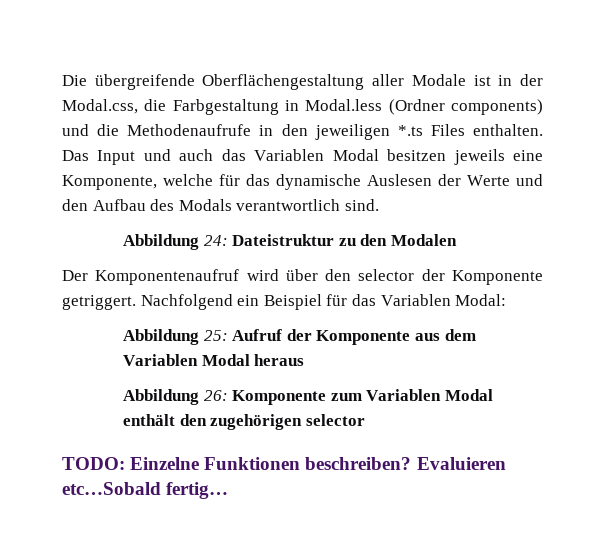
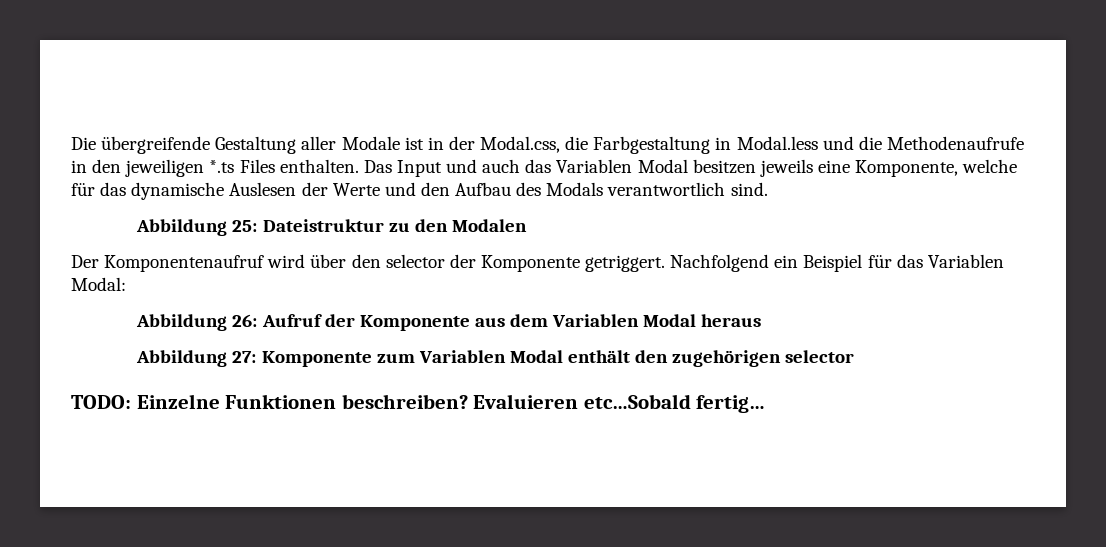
- Die übergreifende Oberflächengestaltung aller Modale ist in der Modal.css, die Farbgestaltung in Modal.less (Ordner components) und die Methodenaufrufe in den jeweiligen *.ts Files enthalten.
+ Die übergreifende Gestaltung aller Modale ist in der Modal.css, die Farbgestaltung in Modal.less und die Methodenaufrufe in den jeweiligen *.ts Files enthalten.
- Abbildung 24: Dateistruktur zu den Modalen
+ Abbildung 25: Dateistruktur zu den Modalen
- Abbildung 25: Aufruf der Komponente aus dem Variablen Modal heraus
+ Abbildung 26: Aufruf der Komponente aus dem Variablen Modal heraus
- Abbildung 26: Komponente zum Variablen Modal enthält den zugehörigen selector
+ Abbildung 27: Komponente zum Variablen Modal enthält den zugehörigen selector

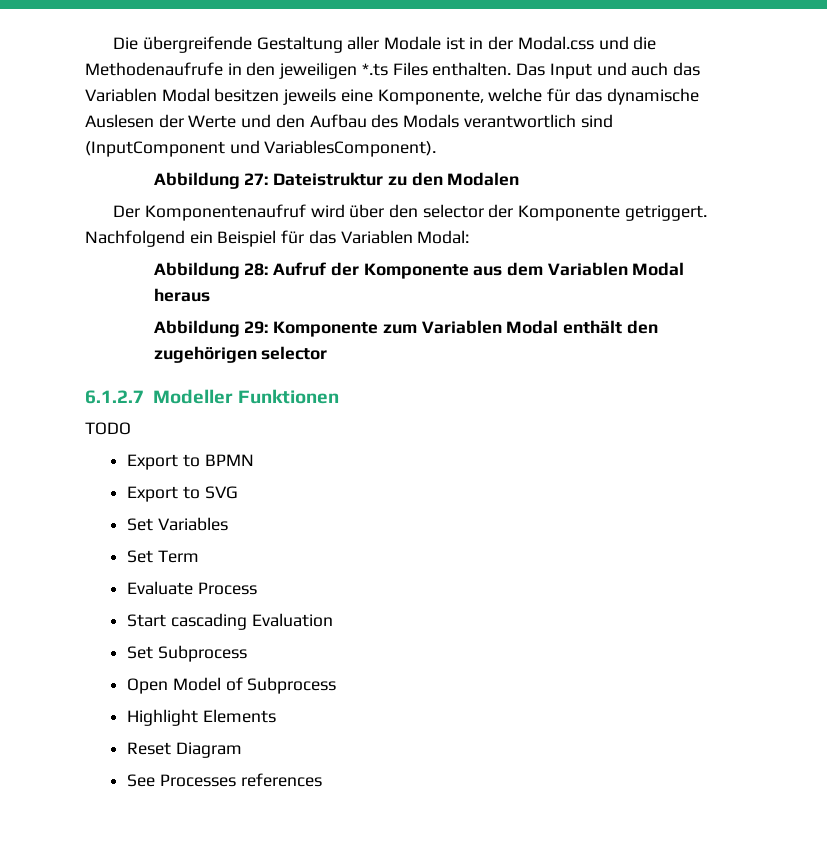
- Die übergreifende Gestaltung aller Modale ist in der Modal.css, die Farbgestaltung in Modal.less und die Methodenaufrufe in den jeweiligen *.ts Files enthalten.
+ Die übergreifende Gestaltung aller Modale ist in der Modal.css und die Methodenaufrufe in den jeweiligen *.ts Files enthalten.
- Das Input und auch das Variablen Modal besitzen jeweils eine Komponente, welche für das dynamische Auslesen der Werte und den Aufbau des Modals verantwortlich sind.
- Abbildung 25: Dateistruktur zu den Modalen
+ Das Input und auch das Variablen Modal besitzen jeweils eine Komponente, welche für das dynamische Auslesen der Werte und den Aufbau des Modals verantwortlich sind (InputComponent und VariablesComponent).
+ Abbildung 27: Dateistruktur zu den Modalen
- Abbildung 26: Aufruf der Komponente aus dem Variablen Modal heraus
+ Abbildung 28: Aufruf der Komponente aus dem Variablen Modal heraus
- Abbildung 27: Komponente zum Variablen Modal enthält den zugehörigen selector
+ Abbildung 29: Komponente zum Variablen Modal enthält den zugehörigen selector
- TODO: Einzelne Funktionen beschreiben? Evaluieren etc…Sobald fertig…
+ 6.1.2.7 Modeller Funktionen
+ TODO
+ Export to BPMN
+ Export to SVG
+ Set Variables
+ Set Term
+ Evaluate Process
+ Start cascading Evaluation
+ Set Subprocess
+ Open Model of Subprocess
+ Highlight Elements
+ Reset Diagram
+ See Processes references

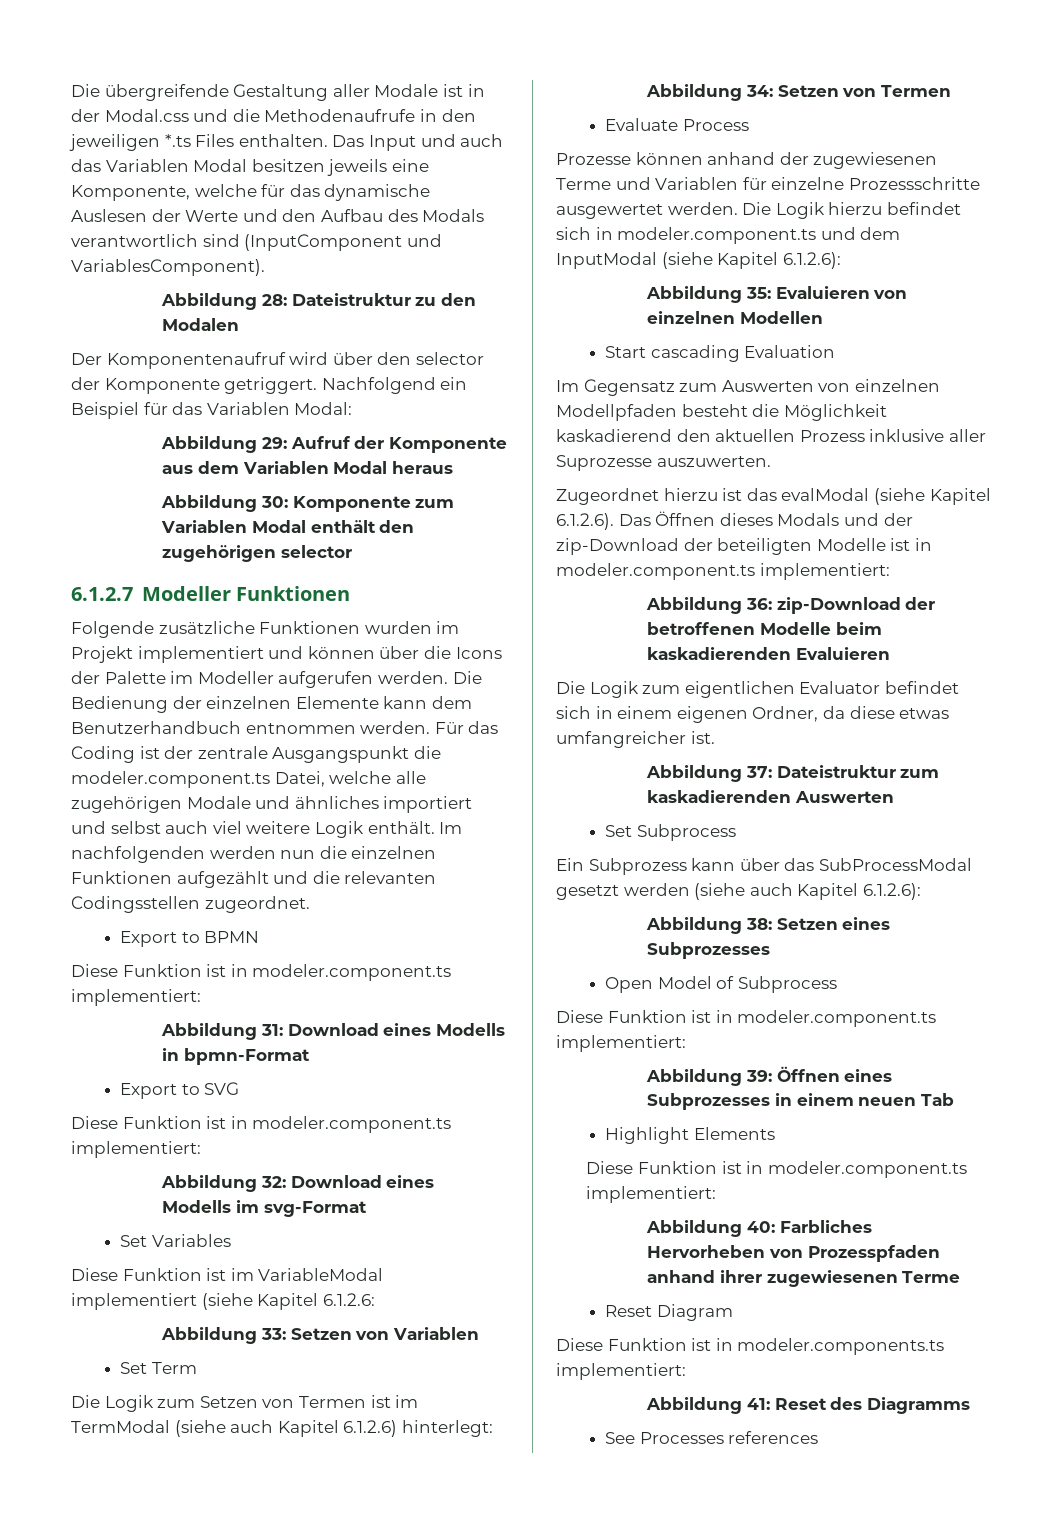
- Abbildung 27: Dateistruktur zu den Modalen
+ Abbildung 28: Dateistruktur zu den Modalen
- Abbildung 28: Aufruf der Komponente aus dem Variablen Modal heraus
+ Abbildung 29: Aufruf der Komponente aus dem Variablen Modal heraus
- Abbildung 29: Komponente zum Variablen Modal enthält den zugehörigen selector
+ Abbildung 30: Komponente zum Variablen Modal enthält den zugehörigen selector
- TODO
+ Folgende zusätzliche Funktionen wurden im Projekt implementiert und können über die Icons der Palette im Modeller aufgerufen werden. Die Bedienung der einzelnen Elemente kann dem Benutzerhandbuch entnommen werden. Für das Coding ist der zentrale Ausgangspunkt die modeler.component.ts Datei, welche alle zugehörigen Modale und ähnliches importiert und selbst auch viel weitere Logik enthält. Im nachfolgenden werden nun die einzelnen Funktionen aufgezählt und die relevanten Codingsstellen zugeordnet.
  Export to BPMN
+ Diese Funktion ist in modeler.component.ts implementiert:
+ Abbildung 31: Download eines Modells in bpmn-Format
  Export to SVG
+ Diese Funktion ist in modeler.component.ts implementiert:
+ Abbildung 32: Download eines Modells im svg-Format
  Set Variables
+ Diese Funktion ist im VariableModal implementiert (siehe Kapitel 6.1.2.6:
+ Abbildung 33: Setzen von Variablen
  Set Term
+ Die Logik zum Setzen von Termen ist im TermModal (siehe auch Kapitel 6.1.2.6) hinterlegt:
+ Abbildung 34: Setzen von Termen
  Evaluate Process
+ Prozesse können anhand der zugewiesenen Terme und Variablen für einzelne Prozessschritte ausgewertet werden. Die Logik hierzu befindet sich in modeler.component.ts und dem InputModal (siehe Kapitel 6.1.2.6):
+ Abbildung 35: Evaluieren von einzelnen Modellen
  Start cascading Evaluation
+ Im Gegensatz zum Auswerten von einzelnen Modellpfaden besteht die Möglichkeit kaskadierend den aktuellen Prozess inklusive aller Suprozesse auszuwerten.
+ Zugeordnet hierzu ist das evalModal (siehe Kapitel 6.1.2.6). Das Öffnen dieses Modals und der zip-Download der beteiligten Modelle ist in modeler.component.ts implementiert:
+ Abbildung 36: zip-Download der betroffenen Modelle beim kaskadierenden Evaluieren
+ Die Logik zum eigentlichen Evaluator befindet sich in einem eigenen Ordner, da diese etwas umfangreicher ist.
+ Abbildung 37: Dateistruktur zum kaskadierenden Auswerten
  Set Subprocess
+ Ein Subprozess kann über das SubProcessModal gesetzt werden (siehe auch Kapitel 6.1.2.6):
+ Abbildung 38: Setzen eines Subprozesses
  Open Model of Subprocess
+ Diese Funktion ist in modeler.component.ts implementiert:
+ Abbildung 39: Öffnen eines Subprozesses in einem neuen Tab
  Highlight Elements
+ Diese Funktion ist in modeler.component.ts implementiert:
+ Abbildung 40: Farbliches Hervorheben von Prozesspfaden anhand ihrer zugewiesenen Terme
  Reset Diagram
+ Diese Funktion ist in modeler.components.ts implementiert:
+ Abbildung 41: Reset des Diagramms

